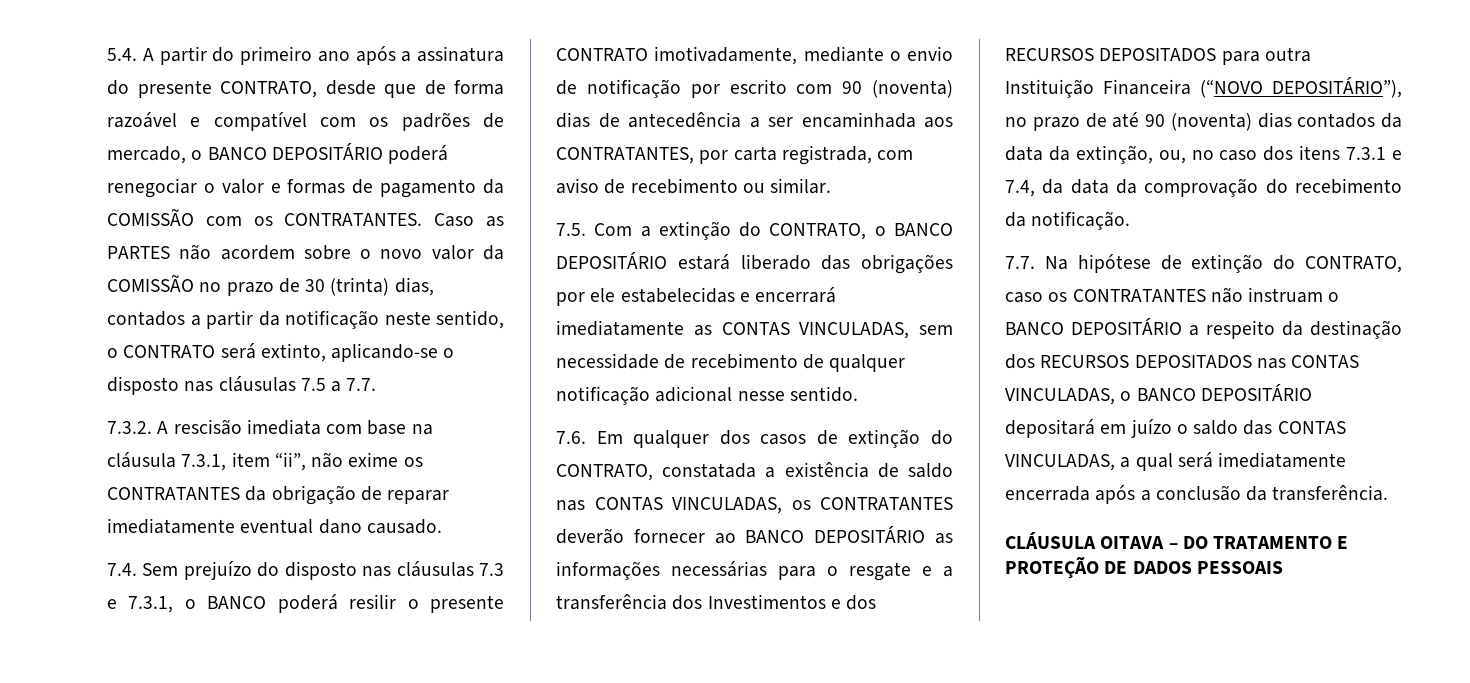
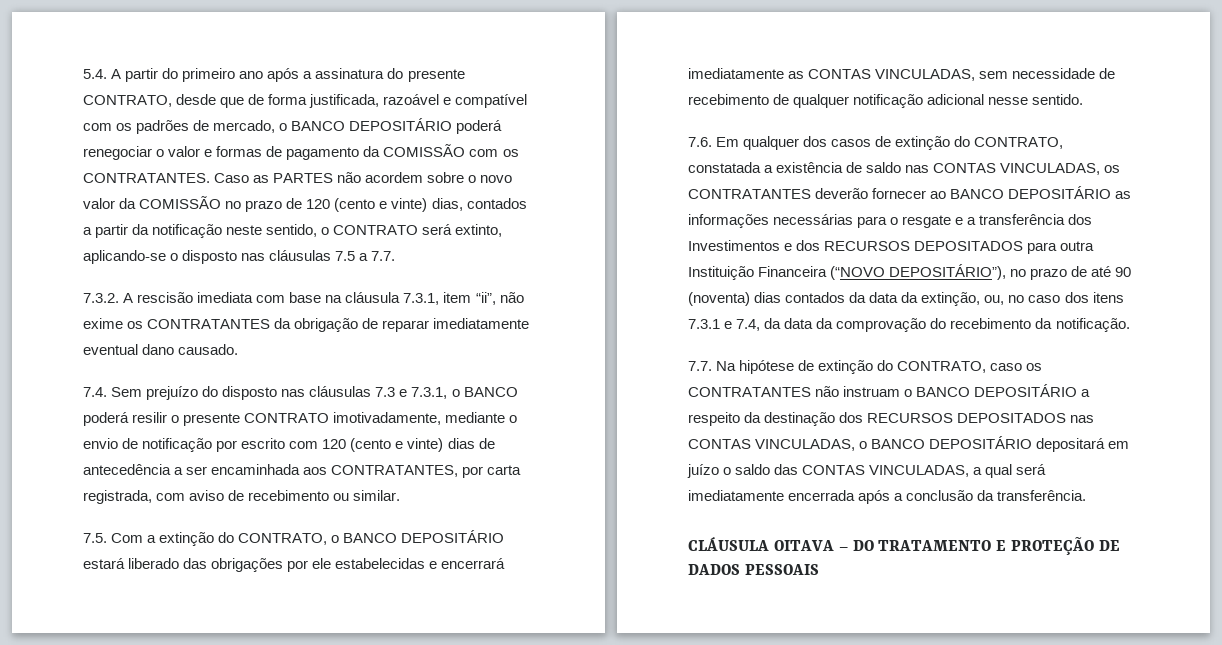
- 5.4. A partir do primeiro ano após a assinatura do presente CONTRATO, desde que de forma razoável e compatível com os padrões de mercado, o BANCO DEPOSITÁRIO poderá renegociar o valor e formas de pagamento da COMISSÃO com os CONTRATANTES.
+ 5.4. A partir do primeiro ano após a assinatura do presente CONTRATO, desde que de forma justificada, razoável e compatível com os padrões de mercado, o BANCO DEPOSITÁRIO poderá renegociar o valor e formas de pagamento da COMISSÃO com os CONTRATANTES.
- Caso as PARTES não acordem sobre o novo valor da COMISSÃO no prazo de 30 (trinta) dias, contados a partir da notificação neste sentido, o CONTRATO será extinto, aplicando-se o disposto nas cláusulas 7.5 a 7.7.
+ Caso as PARTES não acordem sobre o novo valor da COMISSÃO no prazo de 120 (cento e vinte) dias, contados a partir da notificação neste sentido, o CONTRATO será extinto, aplicando-se o disposto nas cláusulas 7.5 a 7.7.
- 7.4. Sem prejuízo do disposto nas cláusulas 7.3 e 7.3.1, o BANCO poderá resilir o presente CONTRATO imotivadamente, mediante o envio de notificação por escrito com 90 (noventa) dias de antecedência a ser encaminhada aos CONTRATANTES, por carta registrada, com aviso de recebimento ou similar.
+ 7.4. Sem prejuízo do disposto nas cláusulas 7.3 e 7.3.1, o BANCO poderá resilir o presente CONTRATO imotivadamente, mediante o envio de notificação por escrito com 120 (cento e vinte) dias de antecedência a ser encaminhada aos CONTRATANTES, por carta registrada, com aviso de recebimento ou similar.

